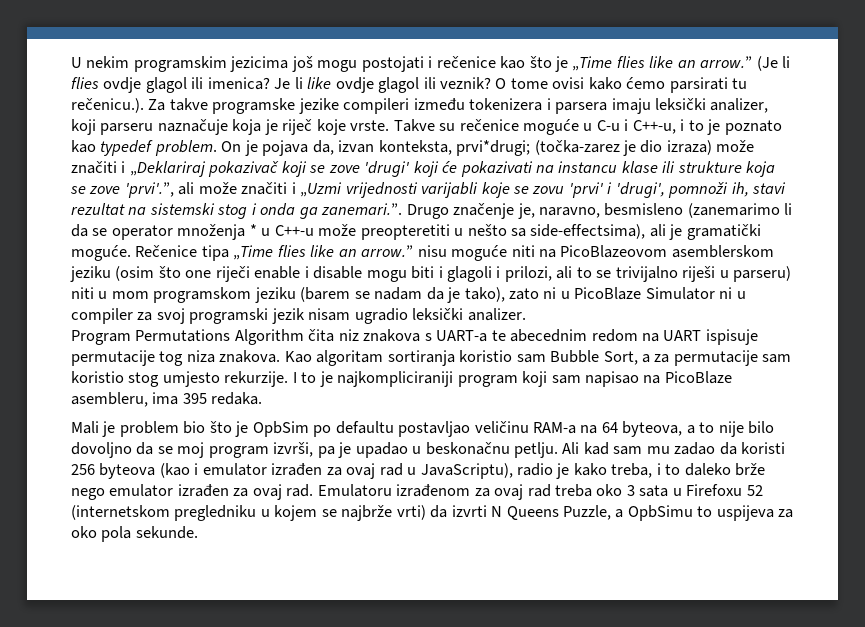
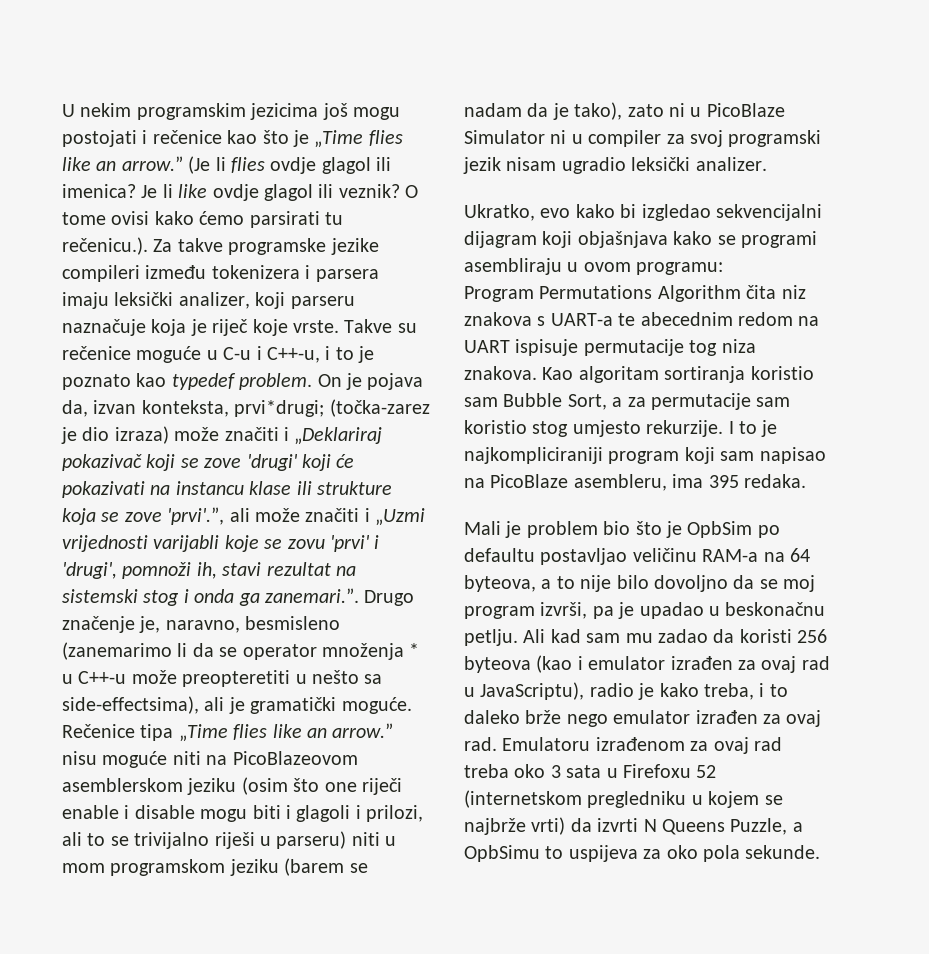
+ Ukratko, evo kako bi izgledao sekvencijalni dijagram koji objašnjava kako se programi asembliraju u ovom programu:

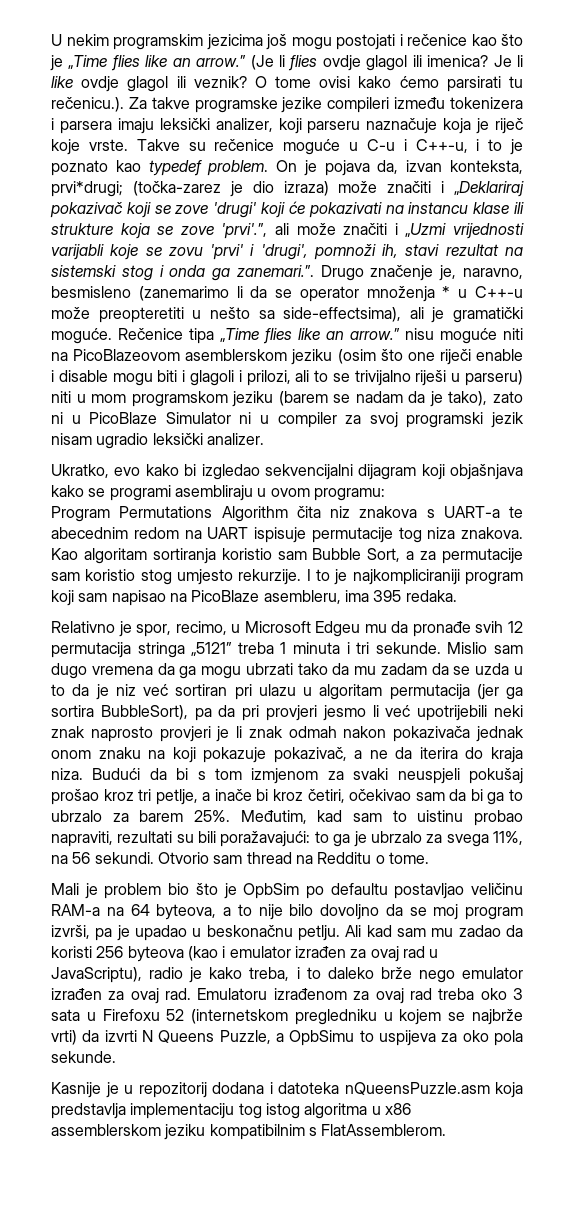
+ Relativno je spor, recimo, u Microsoft Edgeu mu da pronađe svih 12 permutacija stringa „5121” treba 1 minuta i tri sekunde. Mislio sam dugo vremena da ga mogu ubrzati tako da mu zadam da se uzda u to da je niz već sortiran pri ulazu u algoritam permutacija (jer ga sortira BubbleSort), pa da pri provjeri jesmo li već upotrijebili neki znak naprosto provjeri je li znak odmah nakon pokazivača jednak onom znaku na koji pokazuje pokazivač, a ne da iterira do kraja niza. Budući da bi s tom izmjenom za svaki neuspjeli pokušaj prošao kroz tri petlje, a inače bi kroz četiri, očekivao sam da bi ga to ubrzalo za barem 25%. Međutim, kad sam to uistinu probao napraviti, rezultati su bili poražavajući: to ga je ubrzalo za svega 11%, na 56 sekundi. Otvorio sam thread na Redditu o tome.
+ Kasnije je u repozitorij dodana i datoteka nQueensPuzzle.asm koja predstavlja implementaciju tog istog algoritma u x86 assemblerskom jeziku kompatibilnim s FlatAssemblerom.

